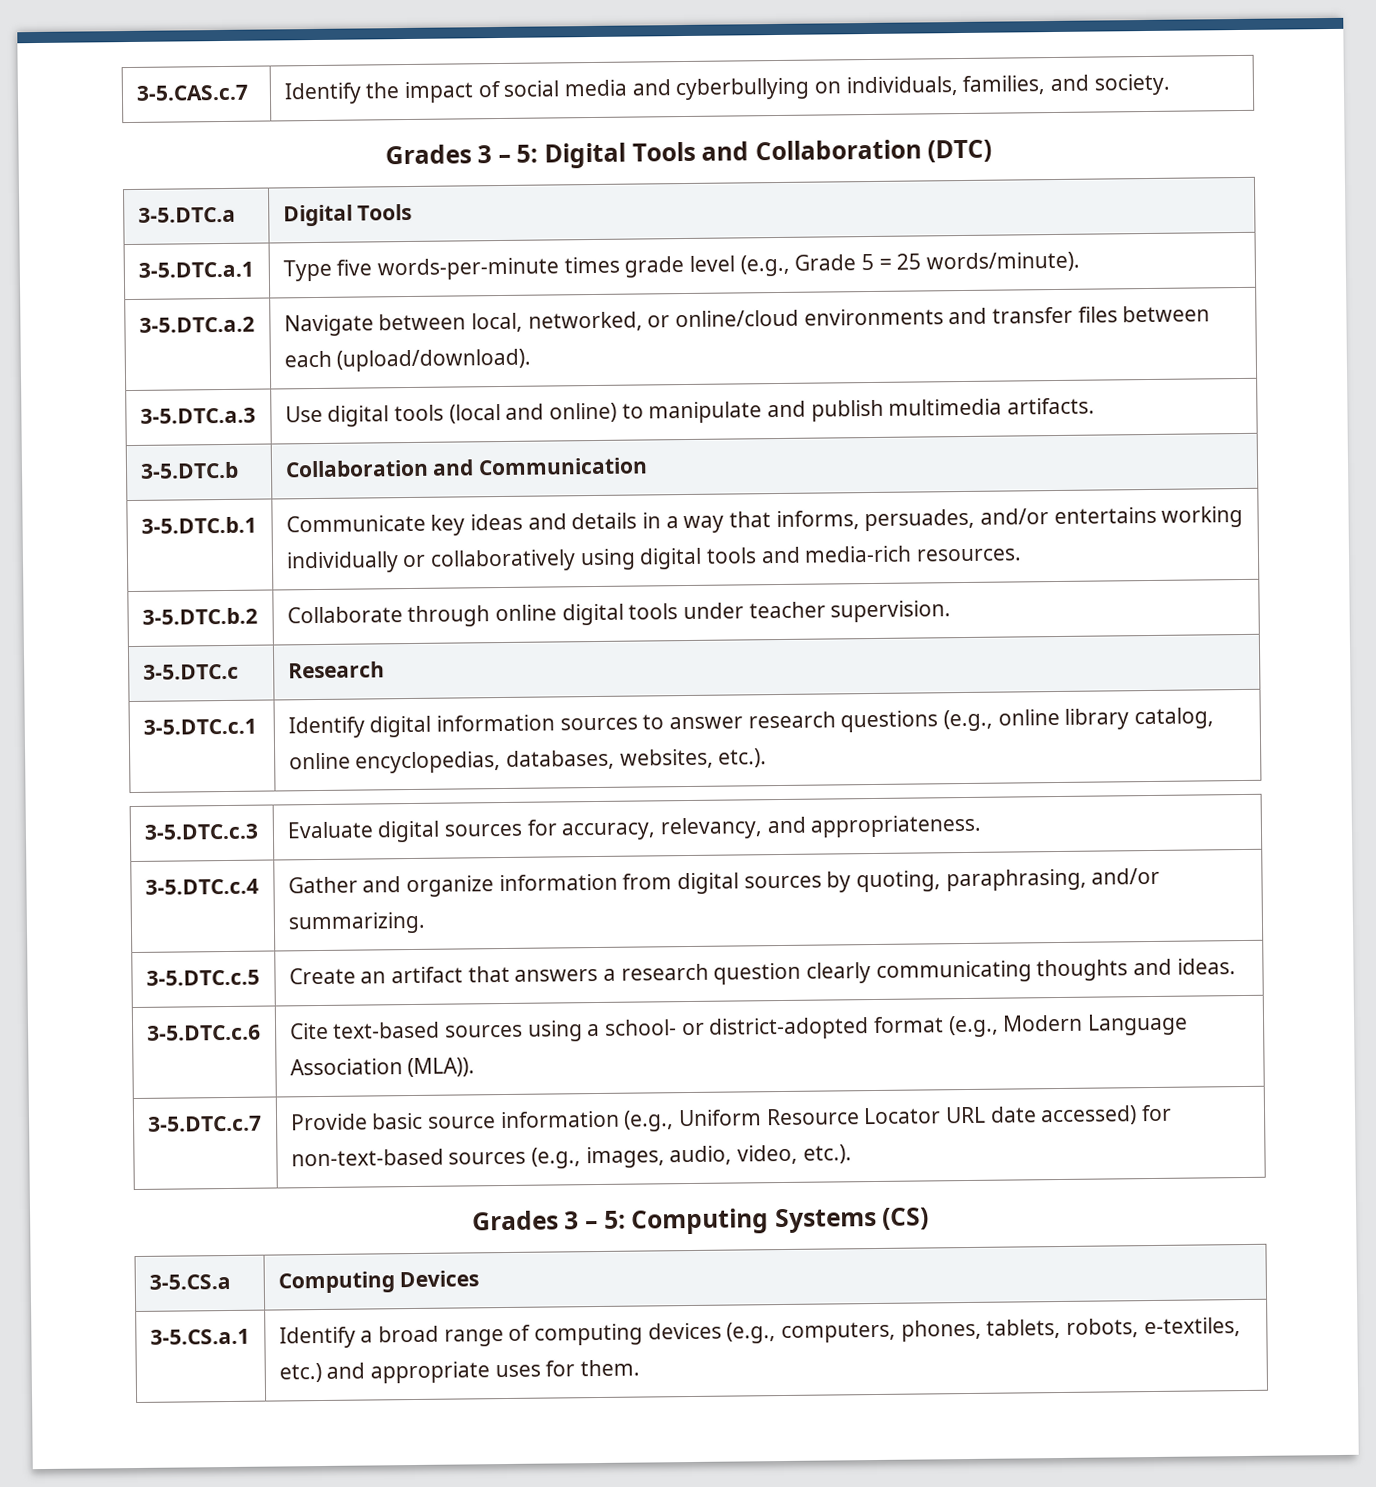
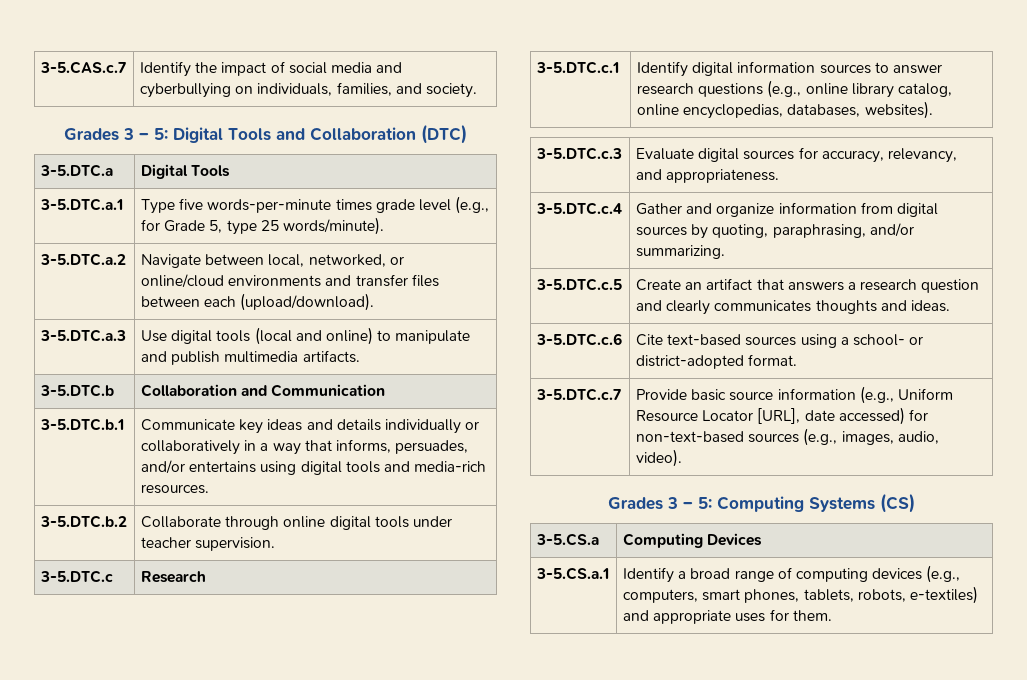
- 3-5.DTC.a.1 | Type five words-per-minute times grade level (e.g., Grade 5 = 25 words/minute).
+ 3-5.DTC.a.1 | Type five words-per-minute times grade level (e.g., for Grade 5, type 25 words/minute).
- 3-5.DTC.b.1 | Communicate key ideas and details in a way that informs, persuades, and/or entertains working individually or collaboratively using digital tools and media-rich resources.
+ 3-5.DTC.b.1 | Communicate key ideas and details individually or collaboratively in a way that informs, persuades, and/or entertains using digital tools and media-rich resources.
- 3-5.DTC.c.1 | Identify digital information sources to answer research questions (e.g., online library catalog, online encyclopedias, databases, websites, etc.).
+ 3-5.DTC.c.1 | Identify digital information sources to answer research questions (e.g., online library catalog, online encyclopedias, databases, websites).
- 3-5.DTC.c.5 | Create an artifact that answers a research question clearly communicating thoughts and ideas.
+ 3-5.DTC.c.5 | Create an artifact that answers a research question and clearly communicates thoughts and ideas.
- 3-5.DTC.c.6 | Cite text-based sources using a school- or district-adopted format (e.g., Modern Language Association (MLA)).
+ 3-5.DTC.c.6 | Cite text-based sources using a school- or district-adopted format.
- 3-5.DTC.c.7 | Provide basic source information (e.g., Uniform Resource Locator URL date accessed) for non-text-based sources (e.g., images, audio, video, etc.).
+ 3-5.DTC.c.7 | Provide basic source information (e.g., Uniform Resource Locator [URL], date accessed) for non-text-based sources (e.g., images, audio, video).
- 3-5.CS.a.1 | Identify a broad range of computing devices (e.g., computers, phones, tablets, robots, e-textiles, etc.) and appropriate uses for them.
+ 3-5.CS.a.1 | Identify a broad range of computing devices (e.g., computers, smart phones, tablets, robots, e-textiles) and appropriate uses for them.

